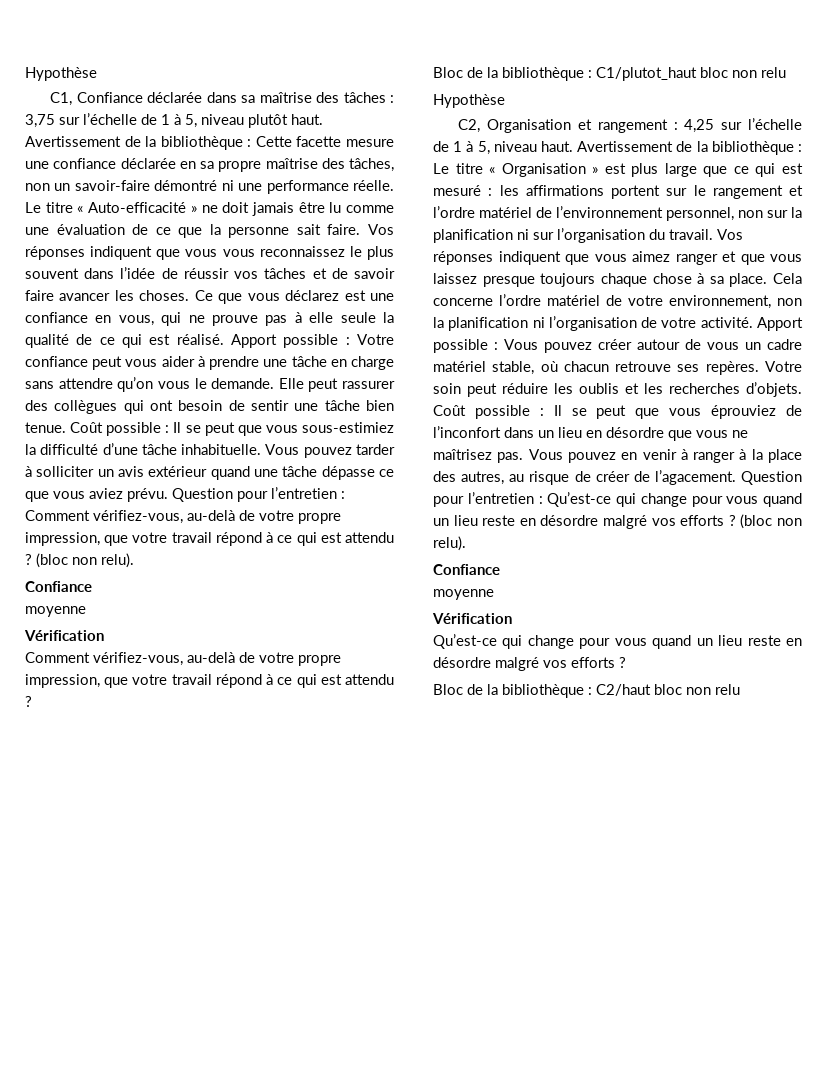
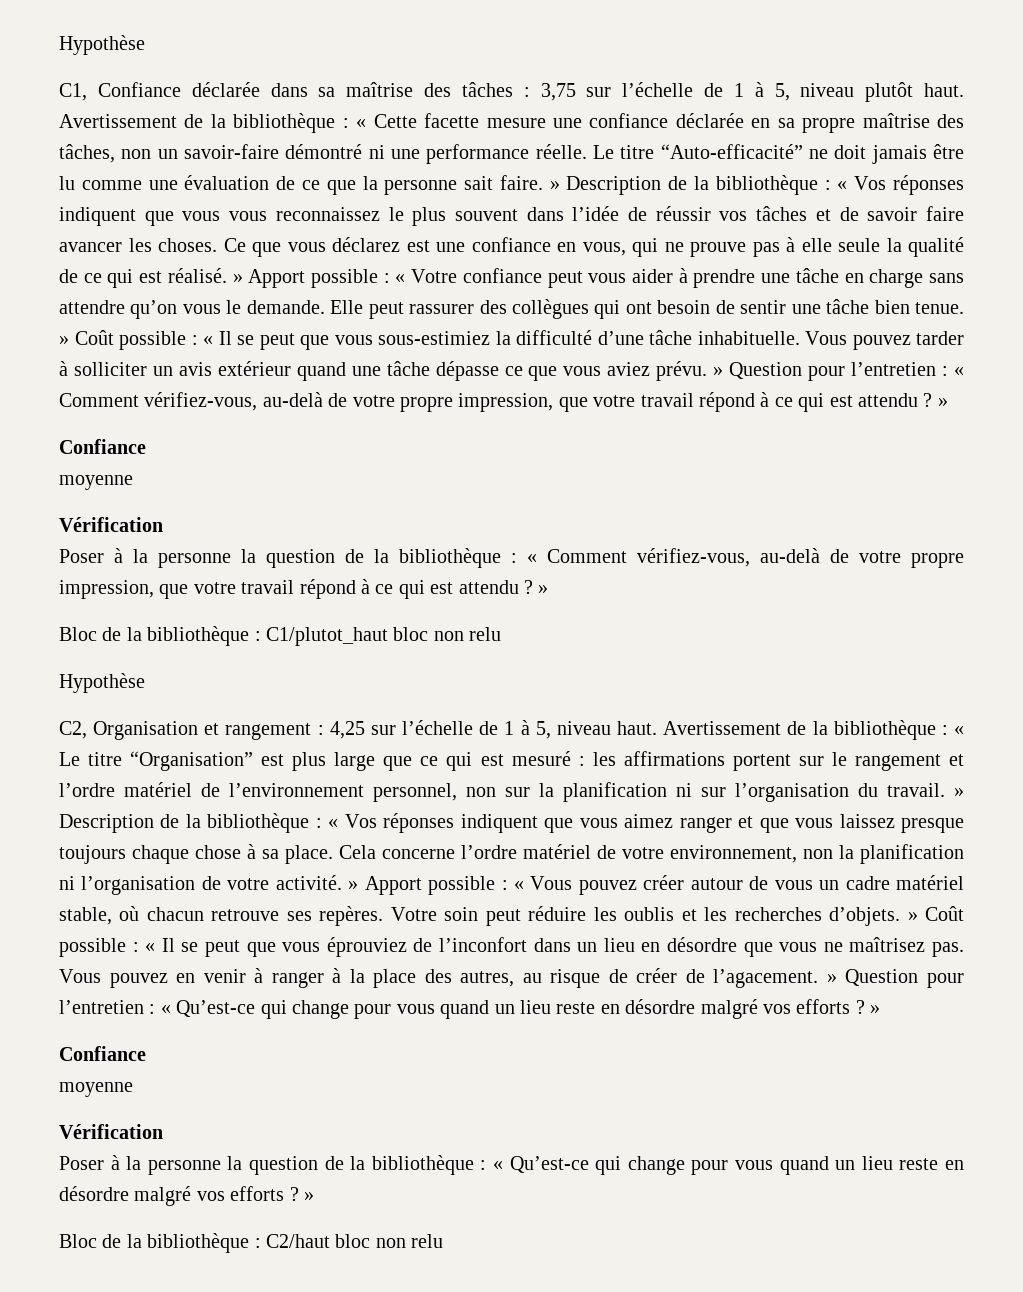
- Avertissement de la bibliothèque : Cette facette mesure une confiance déclarée en sa propre maîtrise des tâches, non un savoir-faire démontré ni une performance réelle.
+ Avertissement de la bibliothèque : « Cette facette mesure une confiance déclarée en sa propre maîtrise des tâches, non un savoir-faire démontré ni une performance réelle.
- Le titre « Auto-efficacité » ne doit jamais être lu comme une évaluation de ce que la personne sait faire. Vos réponses indiquent que vous vous reconnaissez le plus souvent dans l’idée de réussir vos tâches et de savoir faire avancer les choses.
+ Le titre “Auto-efficacité” ne doit jamais être lu comme une évaluation de ce que la personne sait faire. » Description de la bibliothèque : « Vos réponses indiquent que vous vous reconnaissez le plus souvent dans l’idée de réussir vos tâches et de savoir faire avancer les choses.
- Ce que vous déclarez est une confiance en vous, qui ne prouve pas à elle seule la qualité de ce qui est réalisé. Apport possible : Votre confiance peut vous aider à prendre une tâche en charge sans attendre qu’on vous le demande.
+ Ce que vous déclarez est une confiance en vous, qui ne prouve pas à elle seule la qualité de ce qui est réalisé. » Apport possible : « Votre confiance peut vous aider à prendre une tâche en charge sans attendre qu’on vous le demande.
- Elle peut rassurer des collègues qui ont besoin de sentir une tâche bien tenue. Coût possible : Il se peut que vous sous-estimiez la difficulté d’une tâche inhabituelle.
+ Elle peut rassurer des collègues qui ont besoin de sentir une tâche bien tenue. » Coût possible : « Il se peut que vous sous-estimiez la difficulté d’une tâche inhabituelle.
- Vous pouvez tarder à solliciter un avis extérieur quand une tâche dépasse ce que vous aviez prévu. Question pour l’entretien : Comment vérifiez-vous, au-delà de votre propre impression, que votre travail répond à ce qui est attendu ? (bloc non relu).
+ Vous pouvez tarder à solliciter un avis extérieur quand une tâche dépasse ce que vous aviez prévu. » Question pour l’entretien : « Comment vérifiez-vous, au-delà de votre propre impression, que votre travail répond à ce qui est attendu ? »
  Confiance
  moyenne
  Vérification
- Comment vérifiez-vous, au-delà de votre propre impression, que votre travail répond à ce qui est attendu ?
+ Poser à la personne la question de la bibliothèque : « Comment vérifiez-vous, au-delà de votre propre impression, que votre travail répond à ce qui est attendu ? »
- Avertissement de la bibliothèque : Le titre « Organisation » est plus large que ce qui est mesuré : les affirmations portent sur le rangement et l’ordre matériel de l’environnement personnel, non sur la planification ni sur l’organisation du travail. Vos réponses indiquent que vous aimez ranger et que vous laissez presque toujours chaque chose à sa place.
+ Avertissement de la bibliothèque : « Le titre “Organisation” est plus large que ce qui est mesuré : les affirmations portent sur le rangement et l’ordre matériel de l’environnement personnel, non sur la planification ni sur l’organisation du travail. » Description de la bibliothèque : « Vos réponses indiquent que vous aimez ranger et que vous laissez presque toujours chaque chose à sa place.
- Cela concerne l’ordre matériel de votre environnement, non la planification ni l’organisation de votre activité. Apport possible : Vous pouvez créer autour de vous un cadre matériel stable, où chacun retrouve ses repères.
+ Cela concerne l’ordre matériel de votre environnement, non la planification ni l’organisation de votre activité. » Apport possible : « Vous pouvez créer autour de vous un cadre matériel stable, où chacun retrouve ses repères.
- Votre soin peut réduire les oublis et les recherches d’objets. Coût possible : Il se peut que vous éprouviez de l’inconfort dans un lieu en désordre que vous ne maîtrisez pas.
+ Votre soin peut réduire les oublis et les recherches d’objets. » Coût possible : « Il se peut que vous éprouviez de l’inconfort dans un lieu en désordre que vous ne maîtrisez pas.
- Vous pouvez en venir à ranger à la place des autres, au risque de créer de l’agacement. Question pour l’entretien : Qu’est-ce qui change pour vous quand un lieu reste en désordre malgré vos efforts ? (bloc non relu).
+ Vous pouvez en venir à ranger à la place des autres, au risque de créer de l’agacement. » Question pour l’entretien : « Qu’est-ce qui change pour vous quand un lieu reste en désordre malgré vos efforts ? »
  Confiance
  moyenne
  Vérification
- Qu’est-ce qui change pour vous quand un lieu reste en désordre malgré vos efforts ?
+ Poser à la personne la question de la bibliothèque : « Qu’est-ce qui change pour vous quand un lieu reste en désordre malgré vos efforts ? »

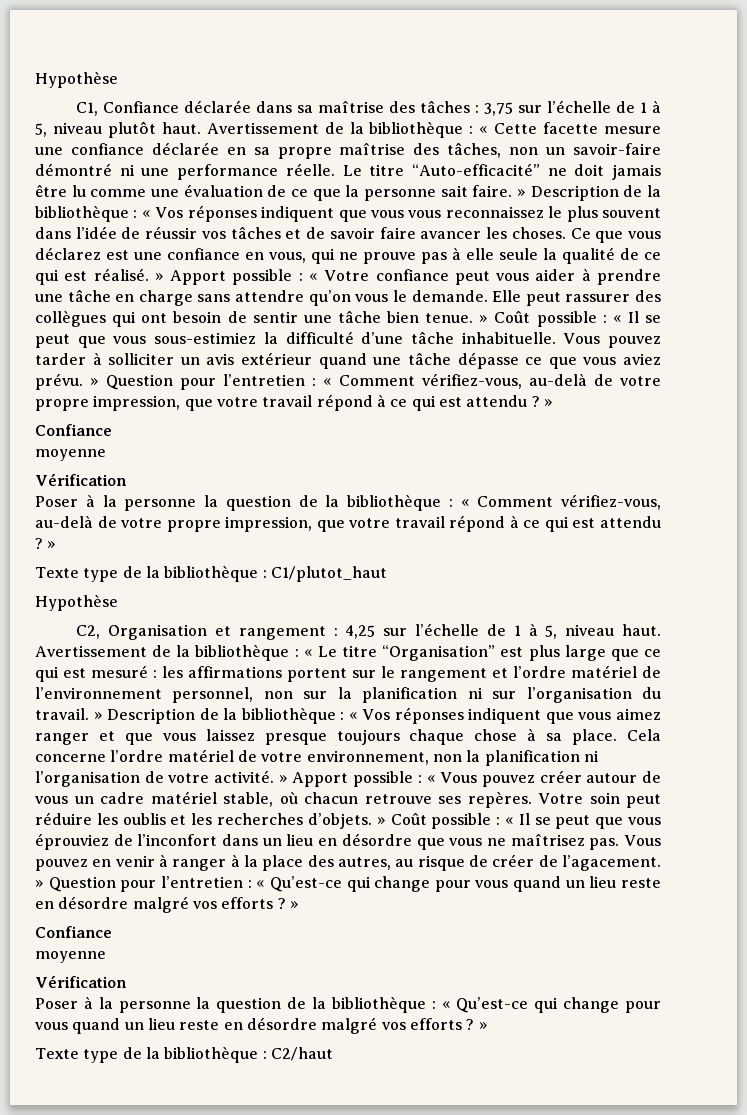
- Bloc de la bibliothèque : C1/plutot_haut bloc non relu
+ Texte type de la bibliothèque : C1/plutot_haut
- Bloc de la bibliothèque : C2/haut bloc non relu
+ Texte type de la bibliothèque : C2/haut

